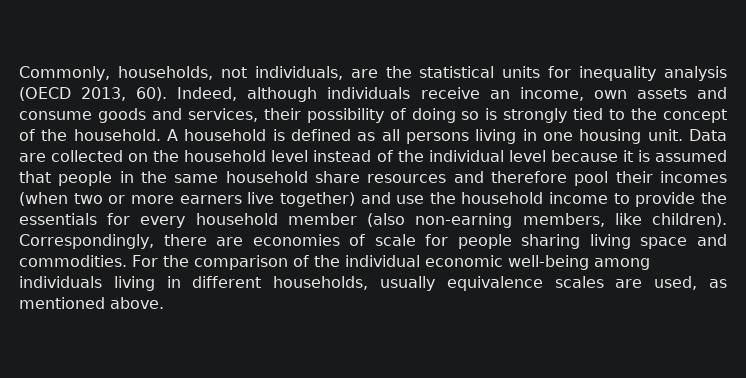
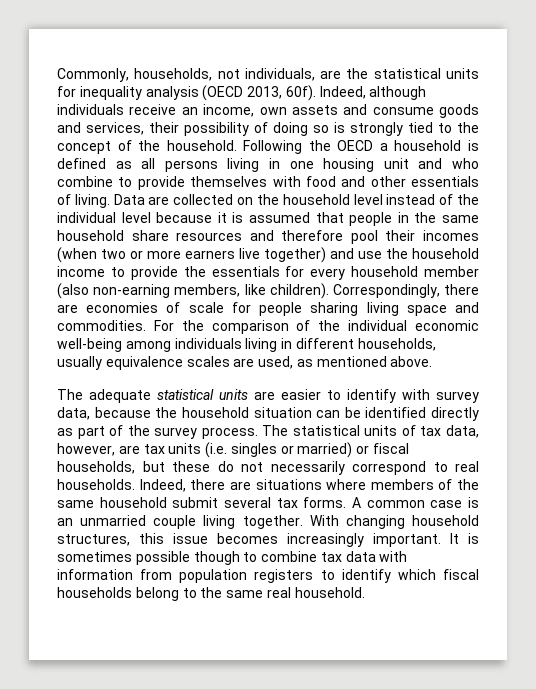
- Commonly, households, not individuals, are the statistical units for inequality analysis (OECD 2013, 60).
+ Commonly, households, not individuals, are the statistical units for inequality analysis (OECD 2013, 60f).
- A household is defined as all persons living in one housing unit.
+ Following the OECD a household is defined as all persons living in one housing unit and who combine to provide themselves with food and other essentials of living.
+ The adequate statistical units are easier to identify with survey data, because the household situation can be identified directly as part of the survey process. The statistical units of tax data, however, are tax units (i.e. singles or married) or fiscal households, but these do not necessarily correspond to real households. Indeed, there are situations where members of the same household submit several tax forms. A common case is an unmarried couple living together. With changing household structures, this issue becomes increasingly important. It is sometimes possible though to combine tax data with information from population registers to identify which fiscal households belong to the same real household.

